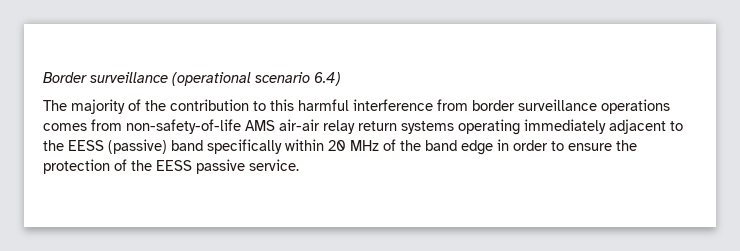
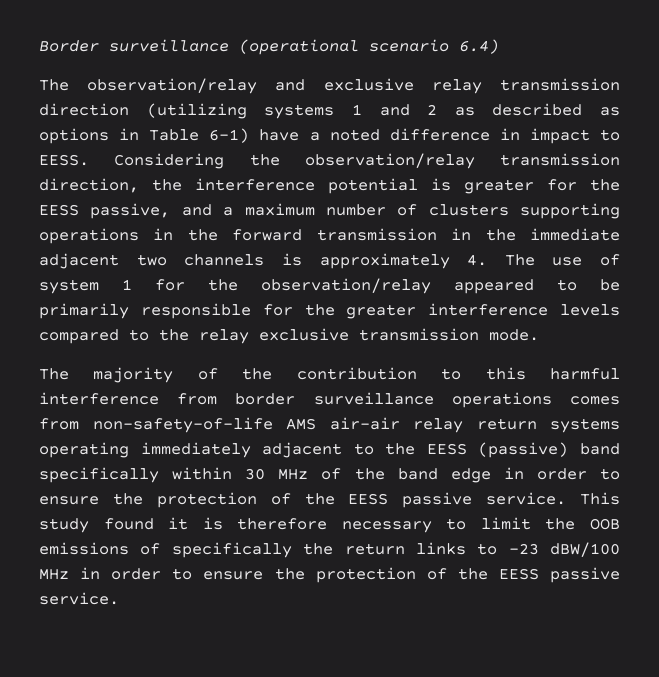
+ The observation/relay and exclusive relay transmission direction (utilizing systems 1 and 2 as described as options in Table 6-1) have a noted difference in impact to EESS. Considering the observation/relay transmission direction, the interference potential is greater for the EESS passive, and a maximum number of clusters supporting operations in the forward transmission in the immediate adjacent two channels is approximately 4. The use of system 1 for the observation/relay appeared to be primarily responsible for the greater interference levels compared to the relay exclusive transmission mode.
- The majority of the contribution to this harmful interference from border surveillance operations comes from non-safety-of-life AMS air-air relay return systems operating immediately adjacent to the EESS (passive) band specifically within 20 MHz of the band edge in order to ensure the protection of the EESS passive service.
+ The majority of the contribution to this harmful interference from border surveillance operations comes from non-safety-of-life AMS air-air relay return systems operating immediately adjacent to the EESS (passive) band specifically within 30 MHz of the band edge in order to ensure the protection of the EESS passive service.
+ This study found it is therefore necessary to limit the OOB emissions of specifically the return links to -23 dBW/100 MHz in order to ensure the protection of the EESS passive service.

